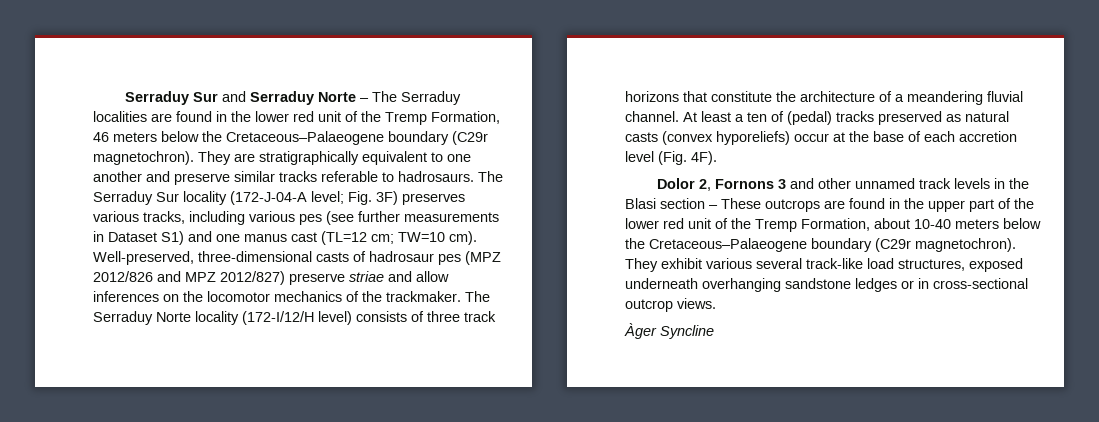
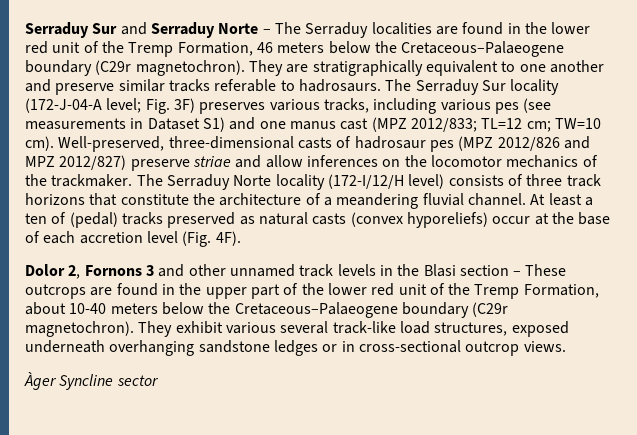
- The Serraduy Sur locality (172-J-04-A level; Fig. 3F) preserves various tracks, including various pes (see further measurements in Dataset S1) and one manus cast (TL=12 cm; TW=10 cm).
+ The Serraduy Sur locality (172-J-04-A level; Fig. 3F) preserves various tracks, including various pes (see measurements in Dataset S1) and one manus cast (MPZ 2012/833; TL=12 cm; TW=10 cm).
- Àger Syncline
+ Àger Syncline sector

